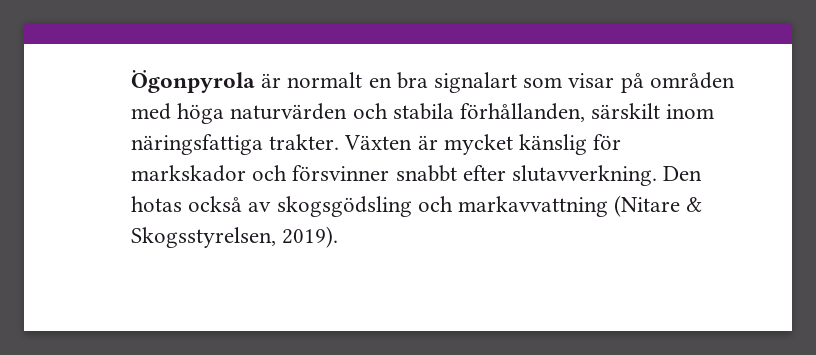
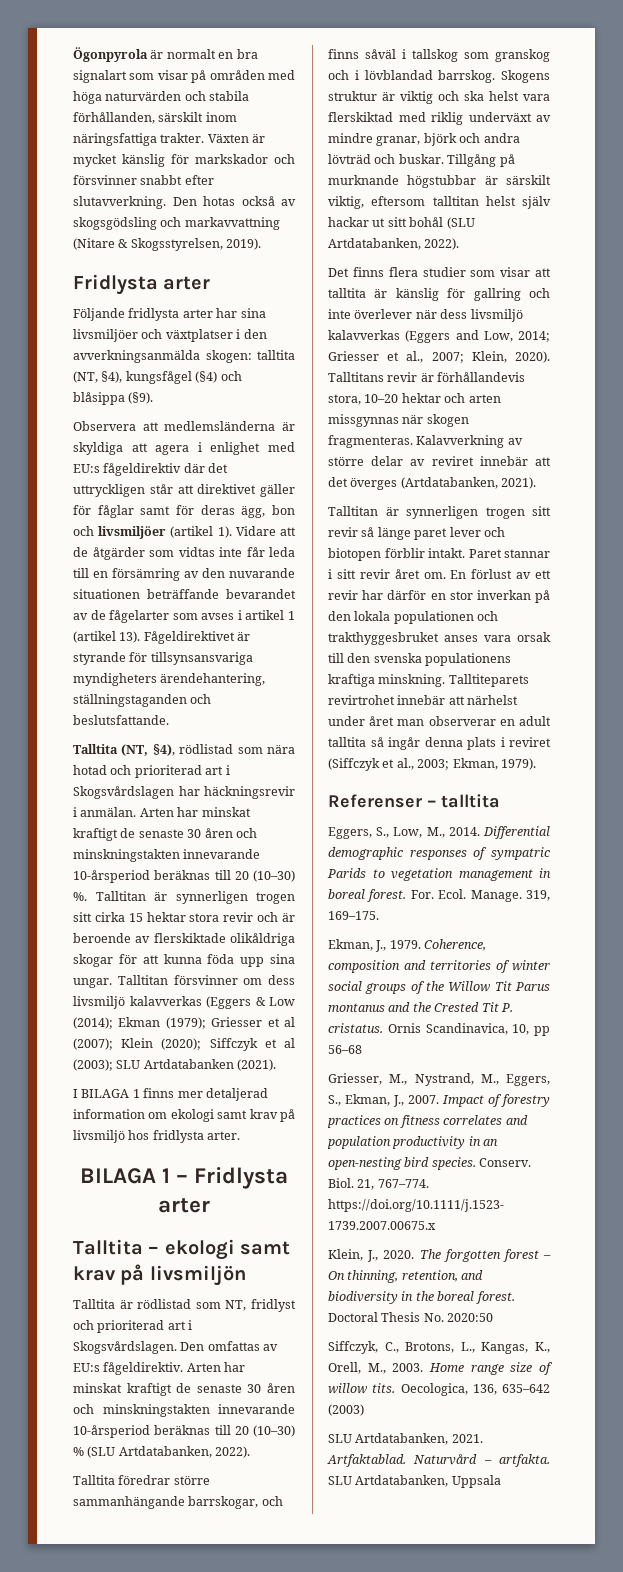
  Den hotas också av skogsgödsling och markavvattning (Nitare & Skogsstyrelsen, 2019).
+ Fridlysta arter
+ Följande fridlysta arter har sina livsmiljöer och växtplatser i den avverkningsanmälda skogen: talltita (NT, §4), kungsfågel (§4) och blåsippa (§9).
+ Observera att medlemsländerna är skyldiga att agera i enlighet med EU:s fågeldirektiv där det uttryckligen står att direktivet gäller för fåglar samt för deras ägg, bon och livsmiljöer (artikel 1). Vidare att de åtgärder som vidtas inte får leda till en försämring av den nuvarande situationen beträffande bevarandet av de fågelarter som avses i artikel 1 (artikel 13). Fågeldirektivet är styrande för tillsynsansvariga myndigheters ärendehantering, ställningstaganden och beslutsfattande.
+ Talltita (NT, §4), rödlistad som nära hotad och prioriterad art i Skogsvårdslagen har häckningsrevir i anmälan. Arten har minskat kraftigt de senaste 30 åren och minskningstakten innevarande 10-årsperiod beräknas till 20 (10–30) %. Talltitan är synnerligen trogen sitt cirka 15 hektar stora revir och är beroende av flerskiktade olikåldriga skogar för att kunna föda upp sina ungar. Talltitan försvinner om dess livsmiljö kalavverkas (Eggers & Low (2014); Ekman (1979); Griesser et al (2007); Klein (2020); Siffczyk et al (2003); SLU Artdatabanken (2021).
+ I BILAGA 1 finns mer detaljerad information om ekologi samt krav på livsmiljö hos fridlysta arter.
+ BILAGA 1 – Fridlysta arter
+ Talltita – ekologi samt krav på livsmiljön
+ Talltita är rödlistad som NT, fridlyst och prioriterad art i Skogsvårdslagen. Den omfattas av EU:s fågeldirektiv. Arten har minskat kraftigt de senaste 30 åren och minskningstakten innevarande 10-årsperiod beräknas till 20 (10–30) % (SLU Artdatabanken, 2022).
+ Talltita föredrar större sammanhängande barrskogar, och finns såväl i tallskog som granskog och i lövblandad barrskog. Skogens struktur är viktig och ska helst vara flerskiktad med riklig underväxt av mindre granar, björk och andra lövträd och buskar. Tillgång på murknande högstubbar är särskilt viktig, eftersom talltitan helst själv hackar ut sitt bohål (SLU Artdatabanken, 2022).
+ Det finns flera studier som visar att talltita är känslig för gallring och inte överlever när dess livsmiljö kalavverkas (Eggers and Low, 2014; Griesser et al., 2007; Klein, 2020). Talltitans revir är förhållandevis stora, 10–20 hektar och arten missgynnas när skogen fragmenteras. Kalavverkning av större delar av reviret innebär att det överges (Artdatabanken, 2021).
+ Talltitan är synnerligen trogen sitt revir så länge paret lever och biotopen förblir intakt. Paret stannar i sitt revir året om. En förlust av ett revir har därför en stor inverkan på den lokala populationen och trakthyggesbruket anses vara orsak till den svenska populationens kraftiga minskning. Talltiteparets revirtrohet innebär att närhelst under året man observerar en adult talltita så ingår denna plats i reviret (Siffczyk et al., 2003; Ekman, 1979).
+ Referenser – talltita
+ Eggers, S., Low, M., 2014. Differential demographic responses of sympatric Parids to vegetation management in boreal forest. For. Ecol. Manage. 319, 169–175.
+ Ekman, J., 1979. Coherence, composition and territories of winter social groups of the Willow Tit Parus montanus and the Crested Tit P. cristatus. Ornis Scandinavica, 10, pp 56–68
+ Griesser, M., Nystrand, M., Eggers, S., Ekman, J., 2007. Impact of forestry practices on fitness correlates and population productivity in an open-nesting bird species. Conserv. Biol. 21, 767–774. https://doi.org/10.1111/j.1523- 1739.2007.00675.x
+ Klein, J., 2020. The forgotten forest – On thinning, retention, and biodiversity in the boreal forest. Doctoral Thesis No. 2020:50
+ Siffczyk, C., Brotons, L., Kangas, K., Orell, M., 2003. Home range size of willow tits. Oecologica, 136, 635–642 (2003)
+ SLU Artdatabanken, 2021. Artfaktablad. Naturvård – artfakta. SLU Artdatabanken, Uppsala

